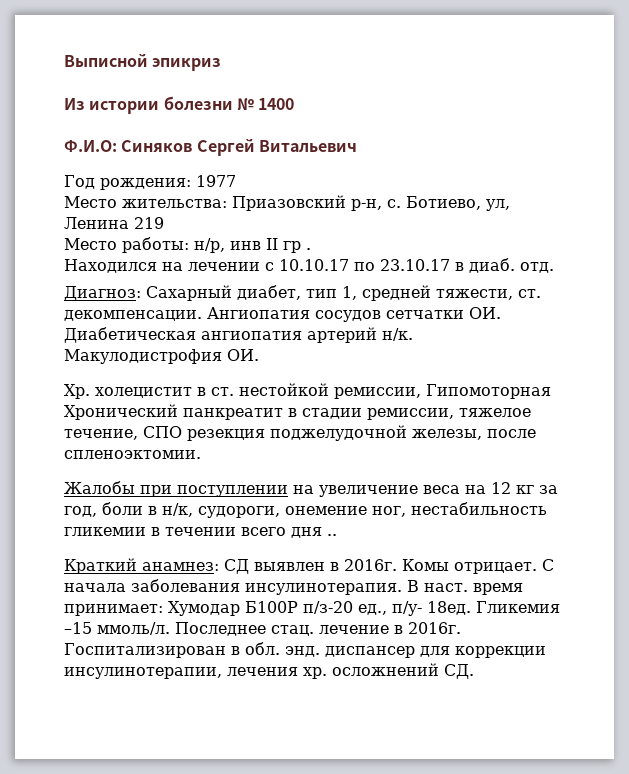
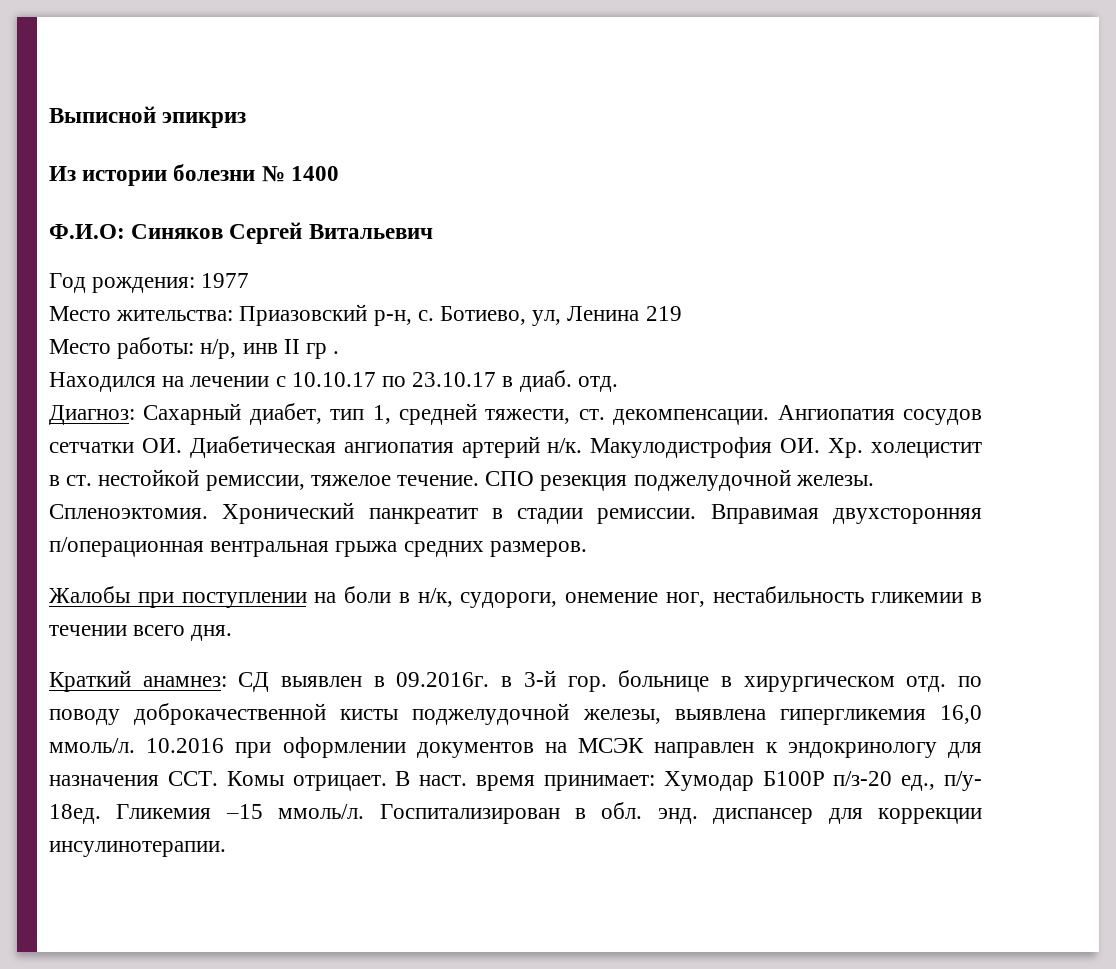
- Макулодистрофия ОИ.
- Хр. холецистит в ст. нестойкой ремиссии, Гипомоторная Хронический панкреатит в стадии ремиссии, тяжелое течение, СПО резекция поджелудочной железы, после спленоэктомии.
- Жалобы при поступлении на увеличение веса на 12 кг за год, боли в н/к, судороги, онемение ног, нестабильность гликемии в течении всего дня ..
+ Макулодистрофия ОИ. Хр. холецистит в ст. нестойкой ремиссии, тяжелое течение. СПО резекция поджелудочной железы. Спленоэктомия. Хронический панкреатит в стадии ремиссии. Вправимая двухсторонняя п/операционная вентральная грыжа средних размеров.
+ Жалобы при поступлении на боли в н/к, судороги, онемение ног, нестабильность гликемии в течении всего дня.
- Краткий анамнез: СД выявлен в 2016г. Комы отрицает. С начала заболевания инсулинотерапия.
+ Краткий анамнез: СД выявлен в 09.2016г. в 3-й гор. больнице в хирургическом отд. по поводу доброкачественной кисты поджелудочной железы, выявлена гипергликемия 16,0 ммоль/л. 10.2016 при оформлении документов на МСЭК направлен к эндокринологу для назначения ССТ. Комы отрицает.
- Последнее стац. лечение в 2016г.
- Госпитализирован в обл. энд. диспансер для коррекции инсулинотерапии, лечения хр. осложнений СД.
+ Госпитализирован в обл. энд. диспансер для коррекции инсулинотерапии.

